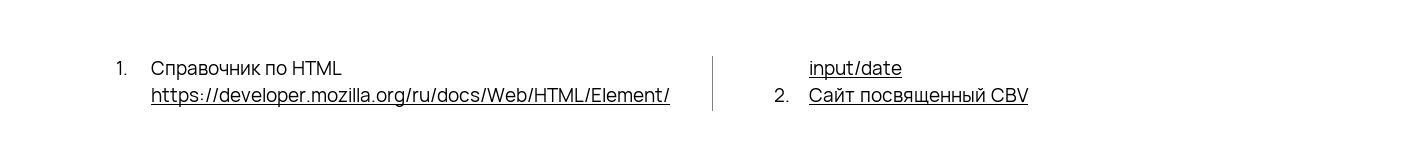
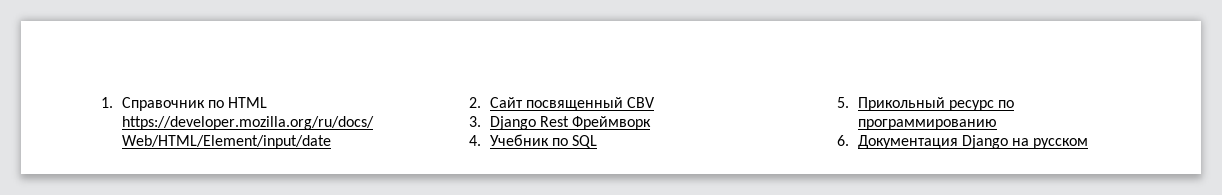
+ 3. Django Rest Фреймворк
+ 4. Учебник по SQL
+ 5. Прикольный ресурс по программированию
+ 6. Документация Django на русском

